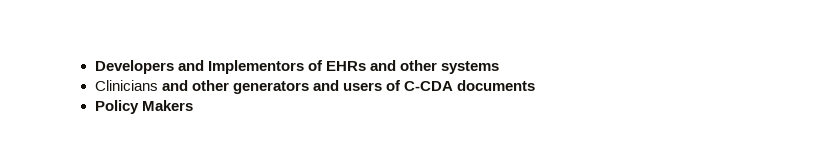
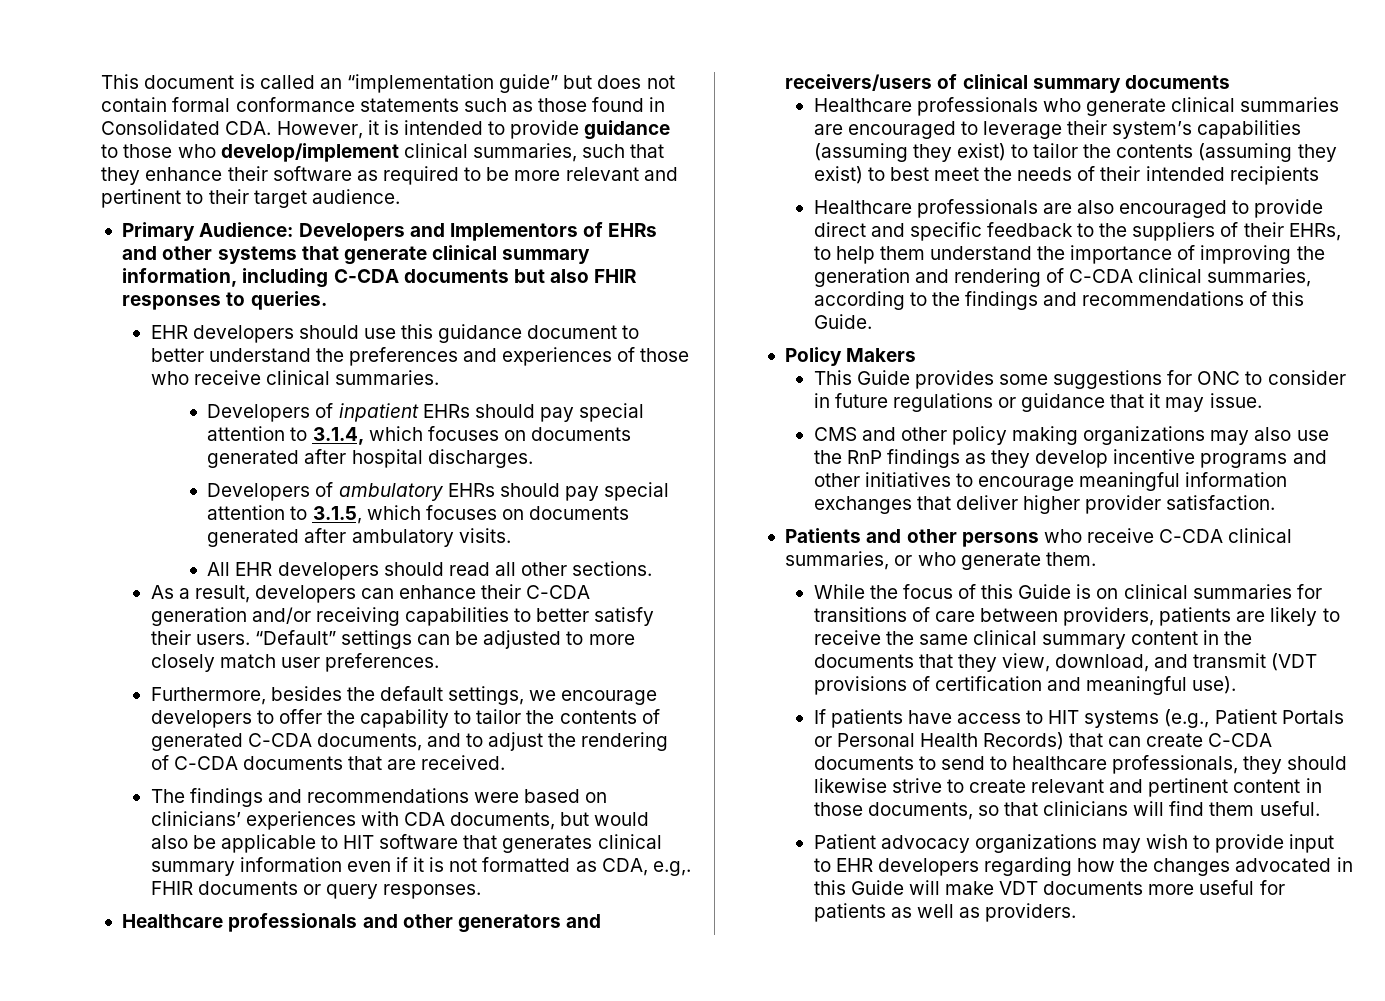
- Developers and Implementors of EHRs and other systems
- Clinicians and other generators and users of C-CDA documents
+ This document is called an “implementation guide” but does not contain formal conformance statements such as those found in Consolidated CDA. However, it is intended to provide guidance to those who develop/implement clinical summaries, such that they enhance their software as required to be more relevant and pertinent to their target audience.
+ Primary Audience: Developers and Implementors of EHRs and other systems that generate clinical summary information, including C-CDA documents but also FHIR responses to queries.
+ EHR developers should use this guidance document to better understand the preferences and experiences of those who receive clinical summaries.
+ Developers of inpatient EHRs should pay special attention to 3.1.4, which focuses on documents generated after hospital discharges.
+ Developers of ambulatory EHRs should pay special attention to 3.1.5, which focuses on documents generated after ambulatory visits.
+ All EHR developers should read all other sections.
+ As a result, developers can enhance their C-CDA generation and/or receiving capabilities to better satisfy their users. “Default” settings can be adjusted to more closely match user preferences.
+ Furthermore, besides the default settings, we encourage developers to offer the capability to tailor the contents of generated C-CDA documents, and to adjust the rendering of C-CDA documents that are received.
+ The findings and recommendations were based on clinicians’ experiences with CDA documents, but would also be applicable to HIT software that generates clinical summary information even if it is not formatted as CDA, e.g,. FHIR documents or query responses.
+ Healthcare professionals and other generators and receivers/users of clinical summary documents
+ Healthcare professionals who generate clinical summaries are encouraged to leverage their system’s capabilities (assuming they exist) to tailor the contents (assuming they exist) to best meet the needs of their intended recipients
+ Healthcare professionals are also encouraged to provide direct and specific feedback to the suppliers of their EHRs, to help them understand the importance of improving the generation and rendering of C-CDA clinical summaries, according to the findings and recommendations of this Guide.
  Policy Makers
+ This Guide provides some suggestions for ONC to consider in future regulations or guidance that it may issue.
+ CMS and other policy making organizations may also use the RnP findings as they develop incentive programs and other initiatives to encourage meaningful information exchanges that deliver higher provider satisfaction.
+ Patients and other persons who receive C-CDA clinical summaries, or who generate them.
+ While the focus of this Guide is on clinical summaries for transitions of care between providers, patients are likely to receive the same clinical summary content in the documents that they view, download, and transmit (VDT provisions of certification and meaningful use).
+ If patients have access to HIT systems (e.g., Patient Portals or Personal Health Records) that can create C-CDA documents to send to healthcare professionals, they should likewise strive to create relevant and pertinent content in those documents, so that clinicians will find them useful.
+ Patient advocacy organizations may wish to provide input to EHR developers regarding how the changes advocated in this Guide will make VDT documents more useful for patients as well as providers.

